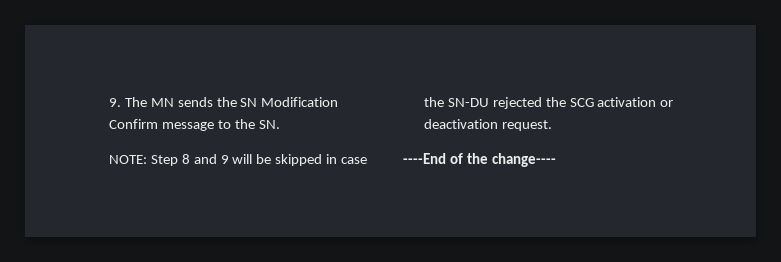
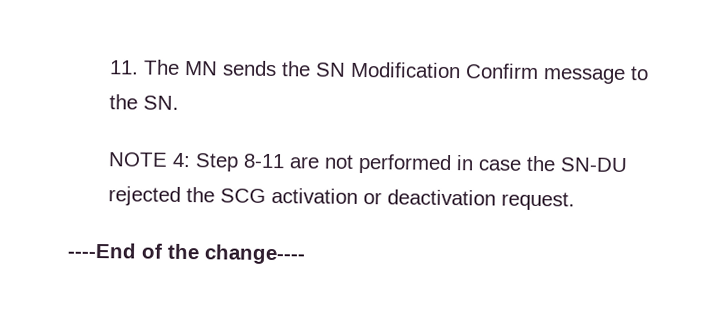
- 9. The MN sends the SN Modification Confirm message to the SN.
+ 11. The MN sends the SN Modification Confirm message to the SN.
- NOTE: Step 8 and 9 will be skipped in case the SN-DU rejected the SCG activation or deactivation request.
+ NOTE 4: Step 8-11 are not performed in case the SN-DU rejected the SCG activation or deactivation request.

